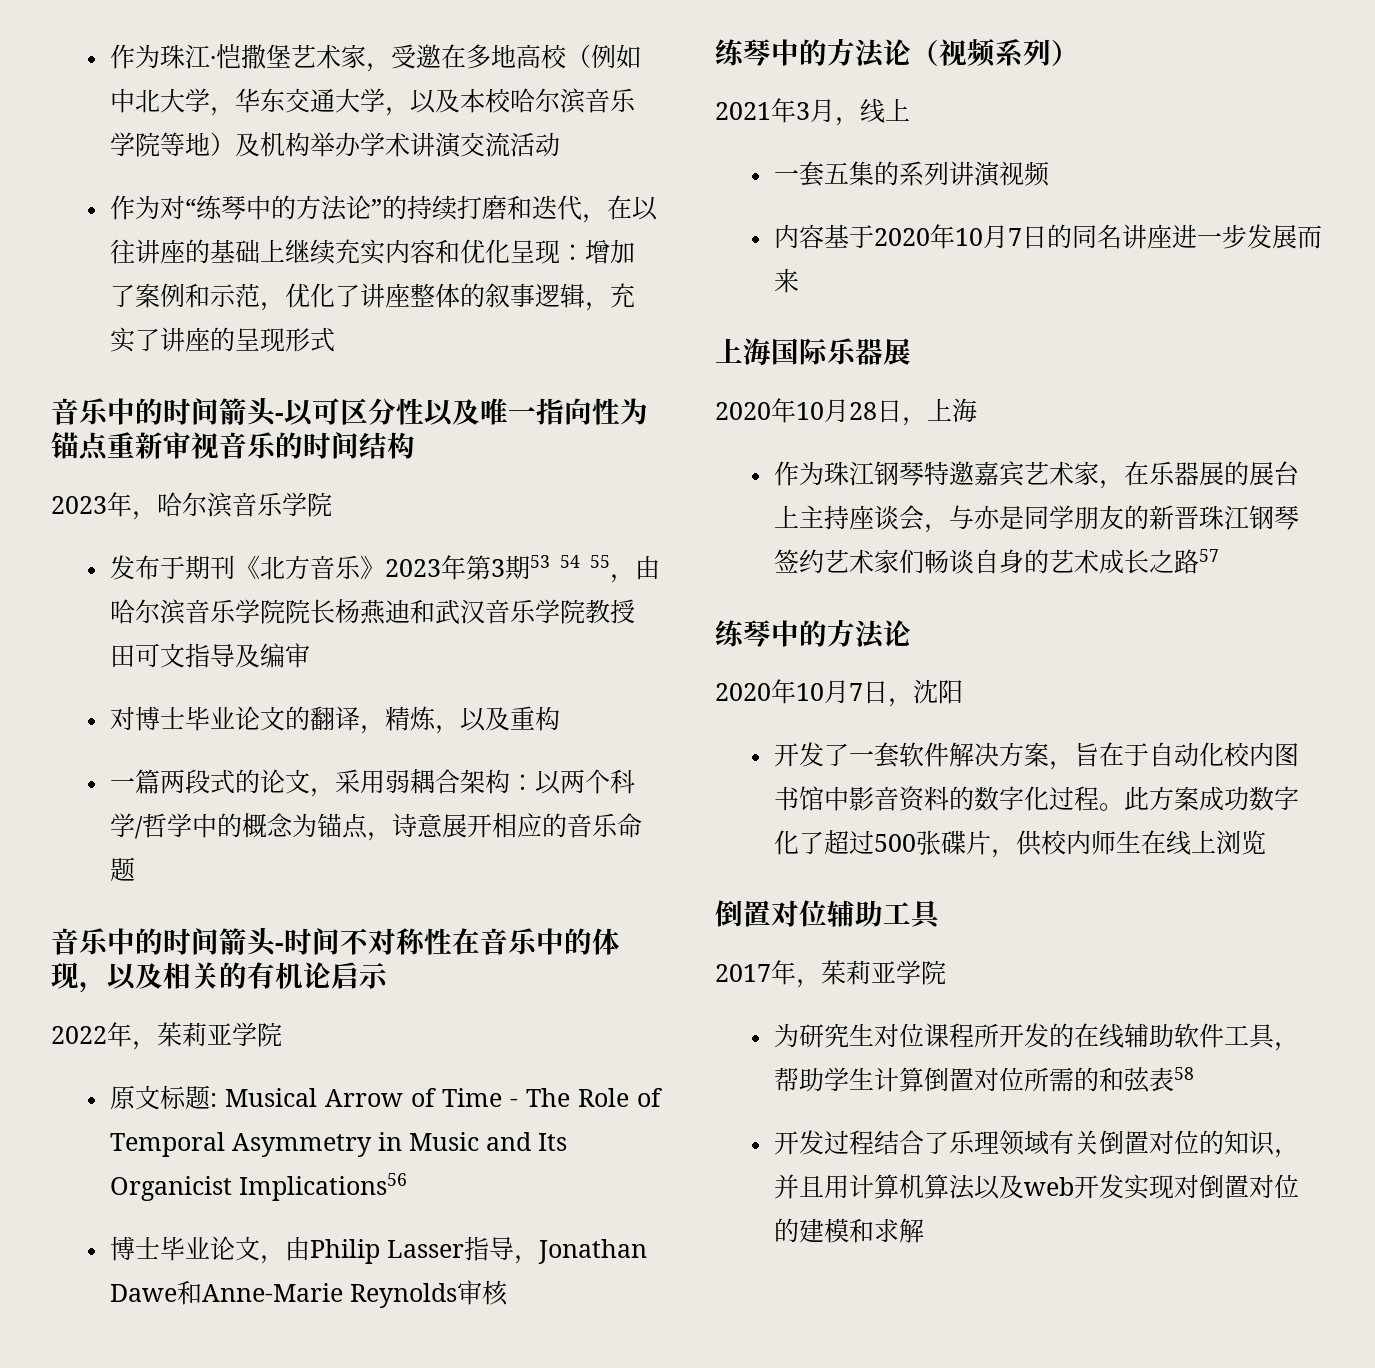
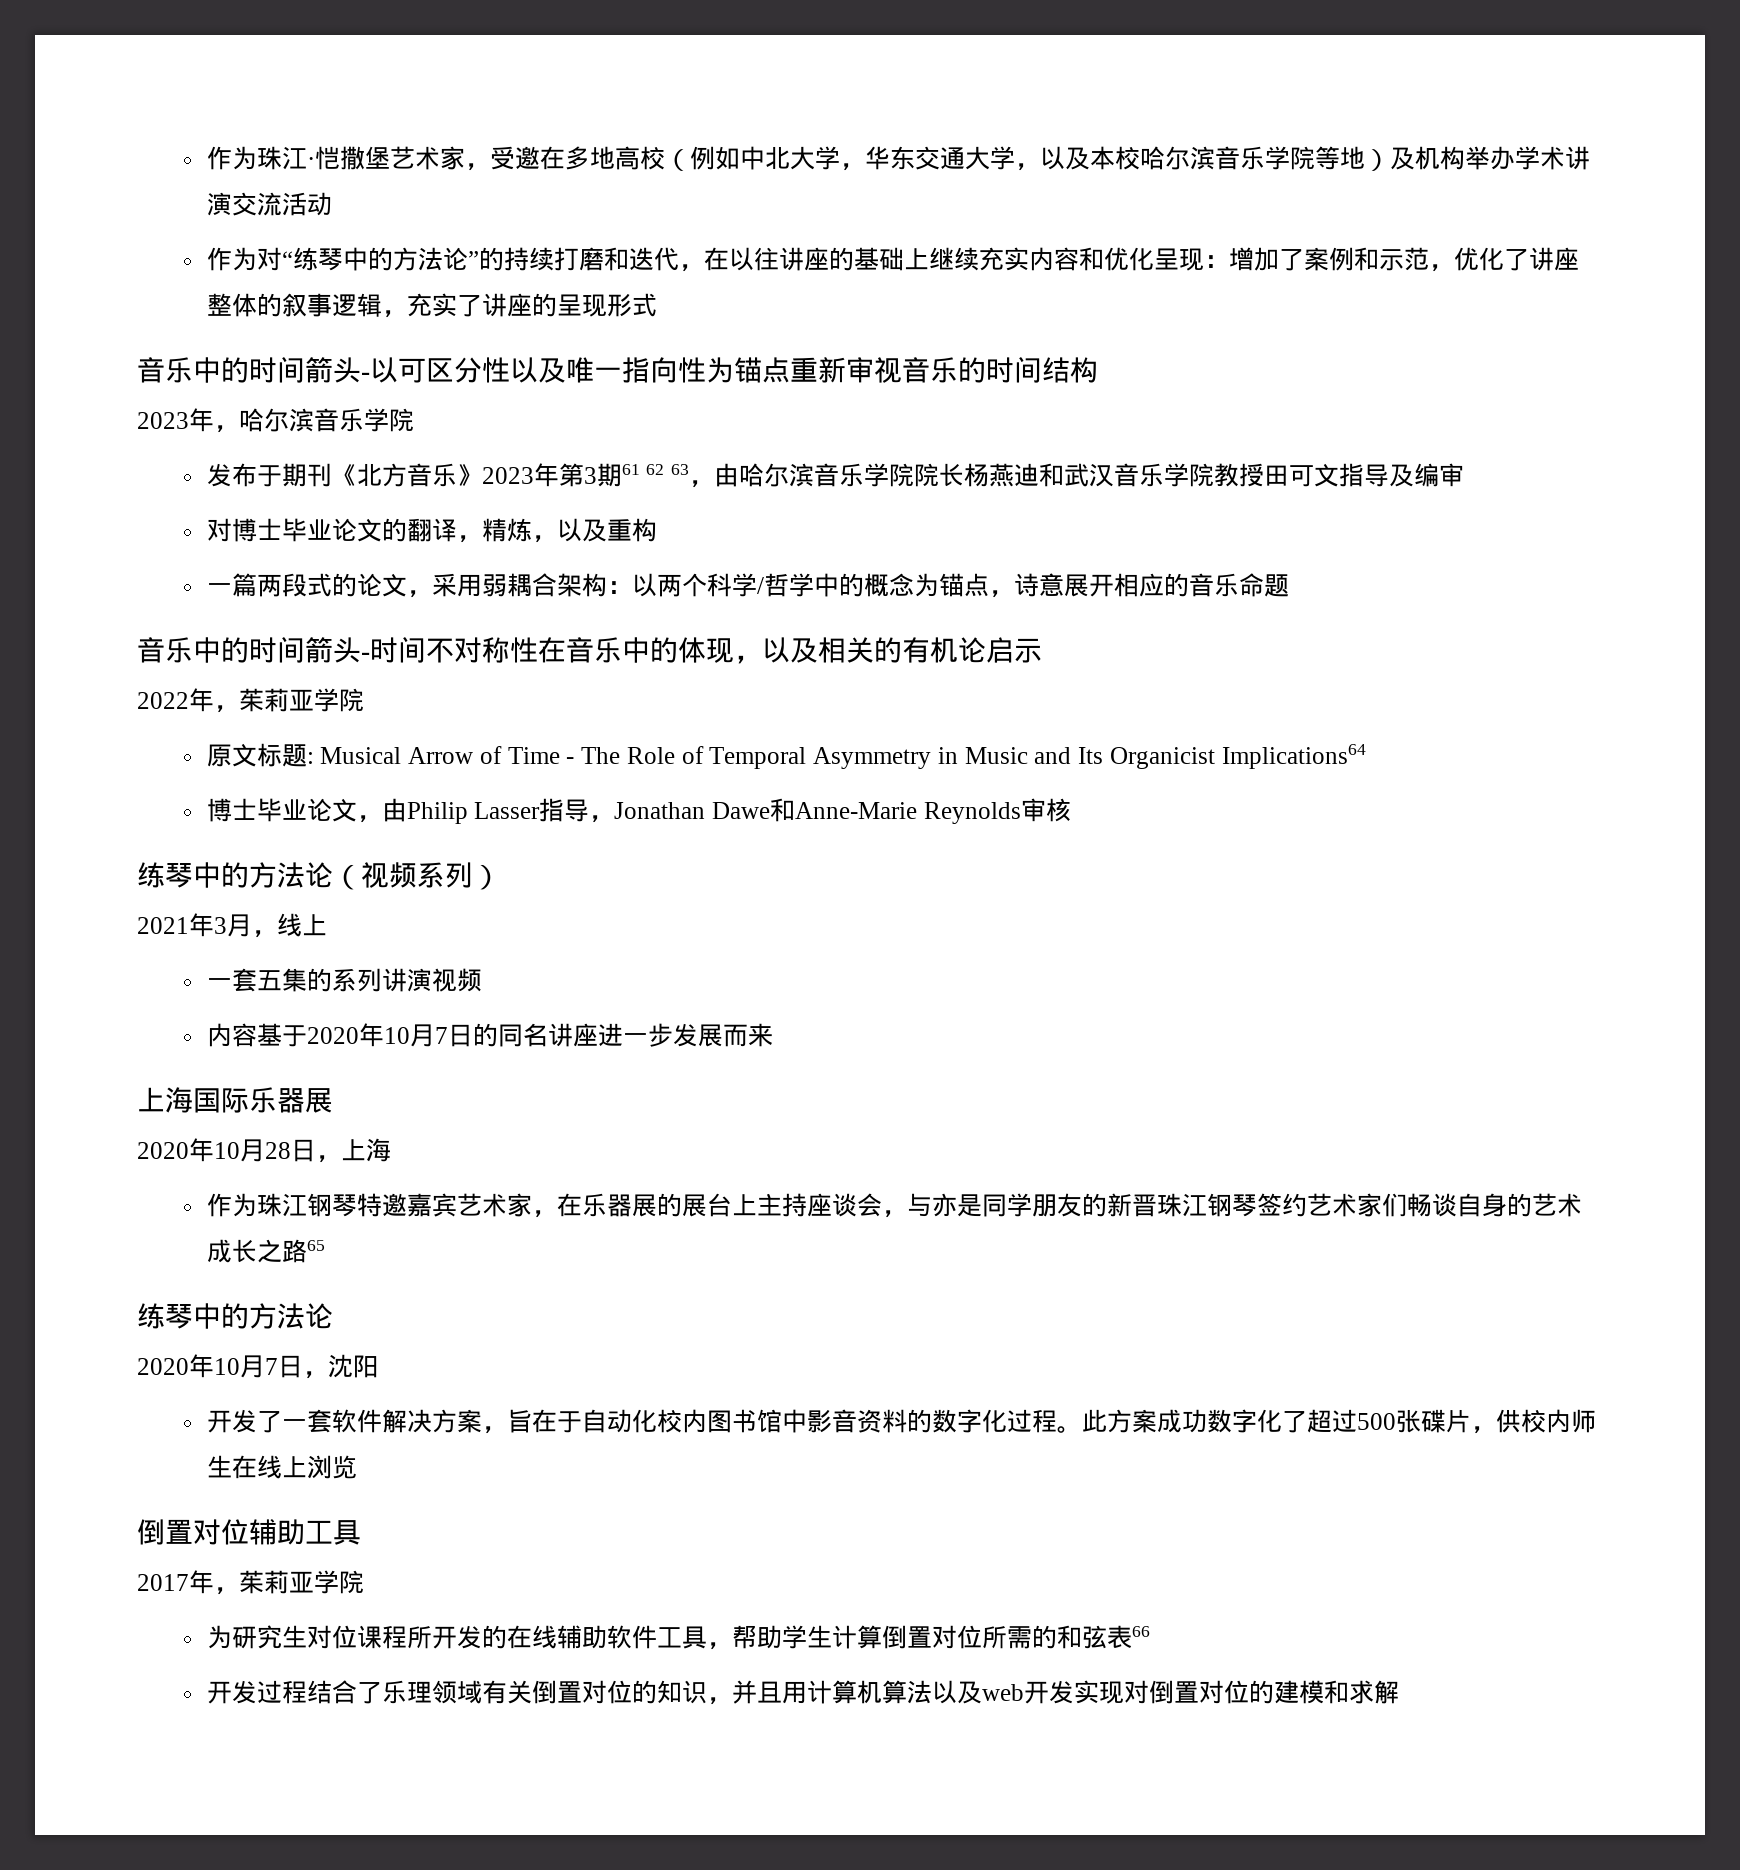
- 发布于期刊《北方音乐》2023年第3期53 54 55，由哈尔滨音乐学院院长杨燕迪和武汉音乐学院教授田可文指导及编审
+ 发布于期刊《北方音乐》2023年第3期61 62 63，由哈尔滨音乐学院院长杨燕迪和武汉音乐学院教授田可文指导及编审
- 原文标题: Musical Arrow of Time - The Role of Temporal Asymmetry in Music and Its Organicist Implications56
+ 原文标题: Musical Arrow of Time - The Role of Temporal Asymmetry in Music and Its Organicist Implications64
- 作为珠江钢琴特邀嘉宾艺术家，在乐器展的展台上主持座谈会，与亦是同学朋友的新晋珠江钢琴签约艺术家们畅谈自身的艺术成长之路57
+ 作为珠江钢琴特邀嘉宾艺术家，在乐器展的展台上主持座谈会，与亦是同学朋友的新晋珠江钢琴签约艺术家们畅谈自身的艺术成长之路65
- 为研究生对位课程所开发的在线辅助软件工具，帮助学生计算倒置对位所需的和弦表58
+ 为研究生对位课程所开发的在线辅助软件工具，帮助学生计算倒置对位所需的和弦表66

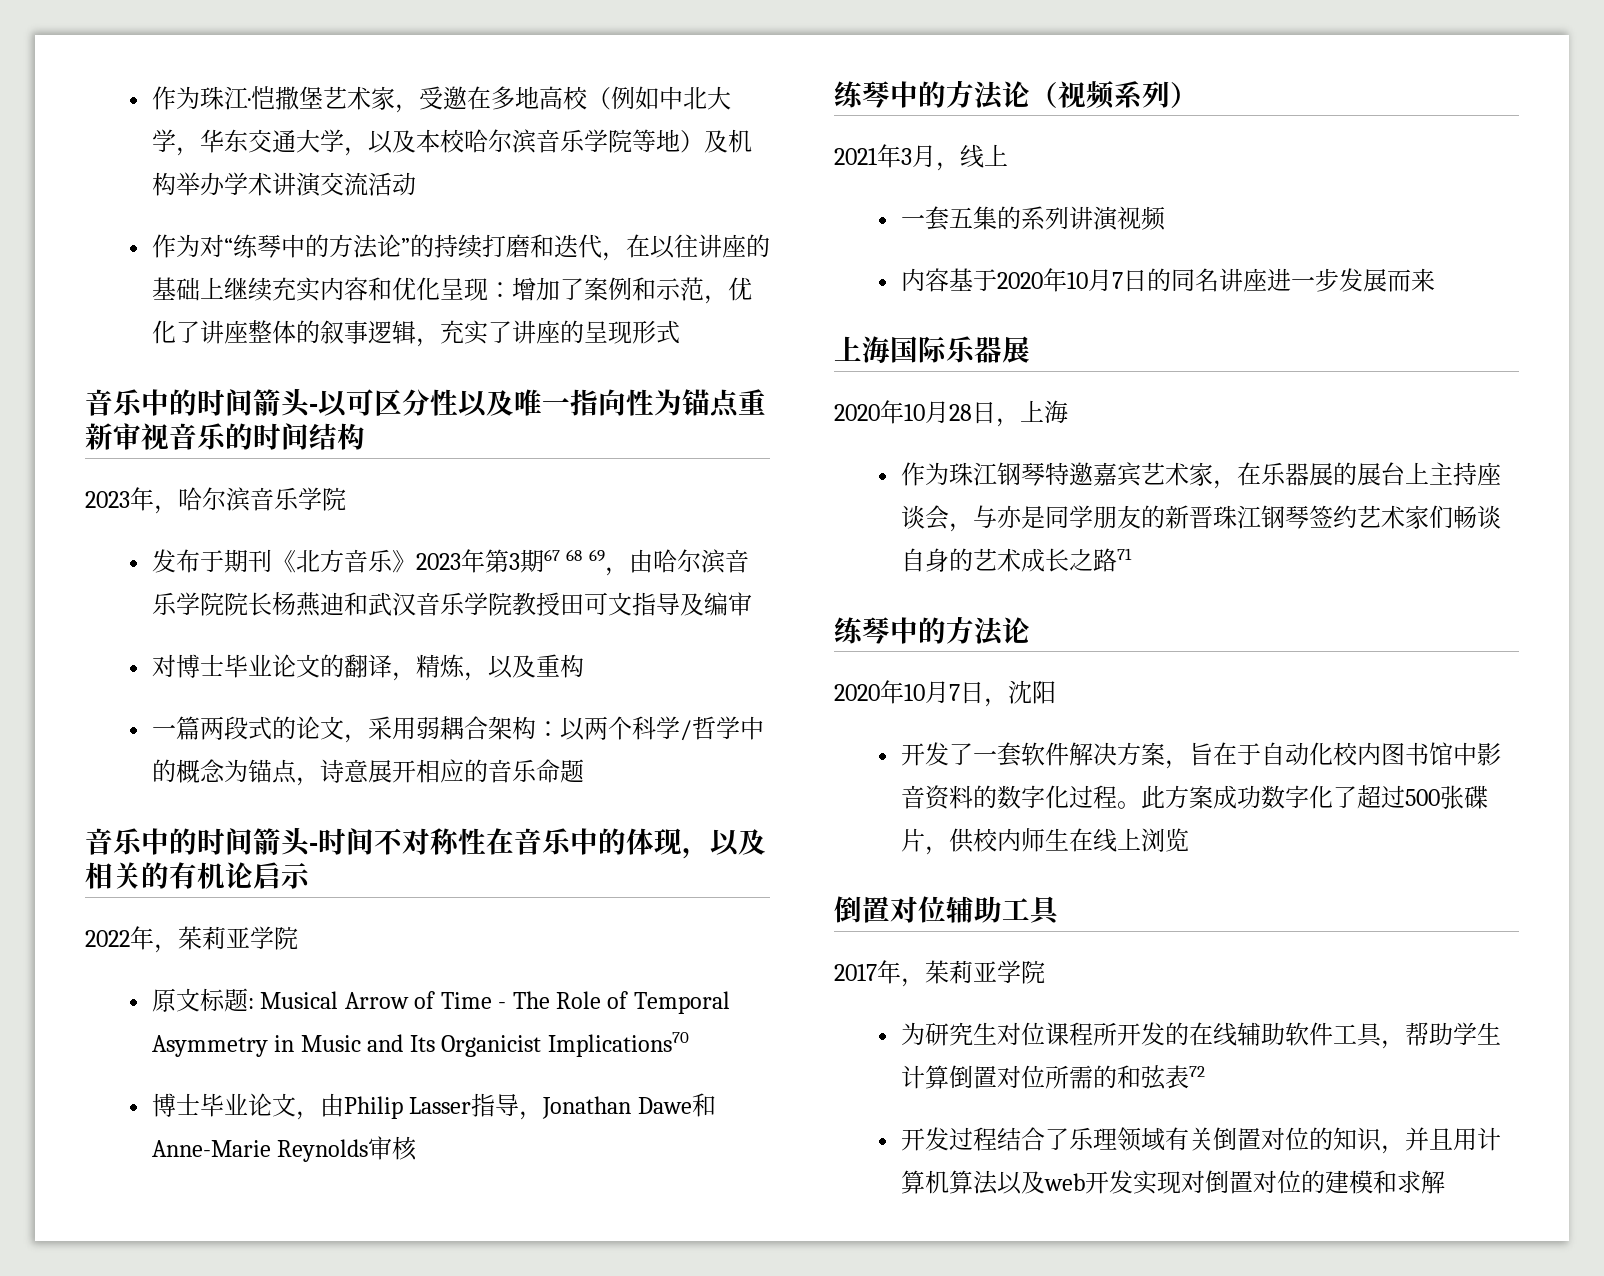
- 发布于期刊《北方音乐》2023年第3期61 62 63，由哈尔滨音乐学院院长杨燕迪和武汉音乐学院教授田可文指导及编审
+ 发布于期刊《北方音乐》2023年第3期67 68 69，由哈尔滨音乐学院院长杨燕迪和武汉音乐学院教授田可文指导及编审
- 原文标题: Musical Arrow of Time - The Role of Temporal Asymmetry in Music and Its Organicist Implications64
+ 原文标题: Musical Arrow of Time - The Role of Temporal Asymmetry in Music and Its Organicist Implications70
- 作为珠江钢琴特邀嘉宾艺术家，在乐器展的展台上主持座谈会，与亦是同学朋友的新晋珠江钢琴签约艺术家们畅谈自身的艺术成长之路65
+ 作为珠江钢琴特邀嘉宾艺术家，在乐器展的展台上主持座谈会，与亦是同学朋友的新晋珠江钢琴签约艺术家们畅谈自身的艺术成长之路71
- 为研究生对位课程所开发的在线辅助软件工具，帮助学生计算倒置对位所需的和弦表66
+ 为研究生对位课程所开发的在线辅助软件工具，帮助学生计算倒置对位所需的和弦表72

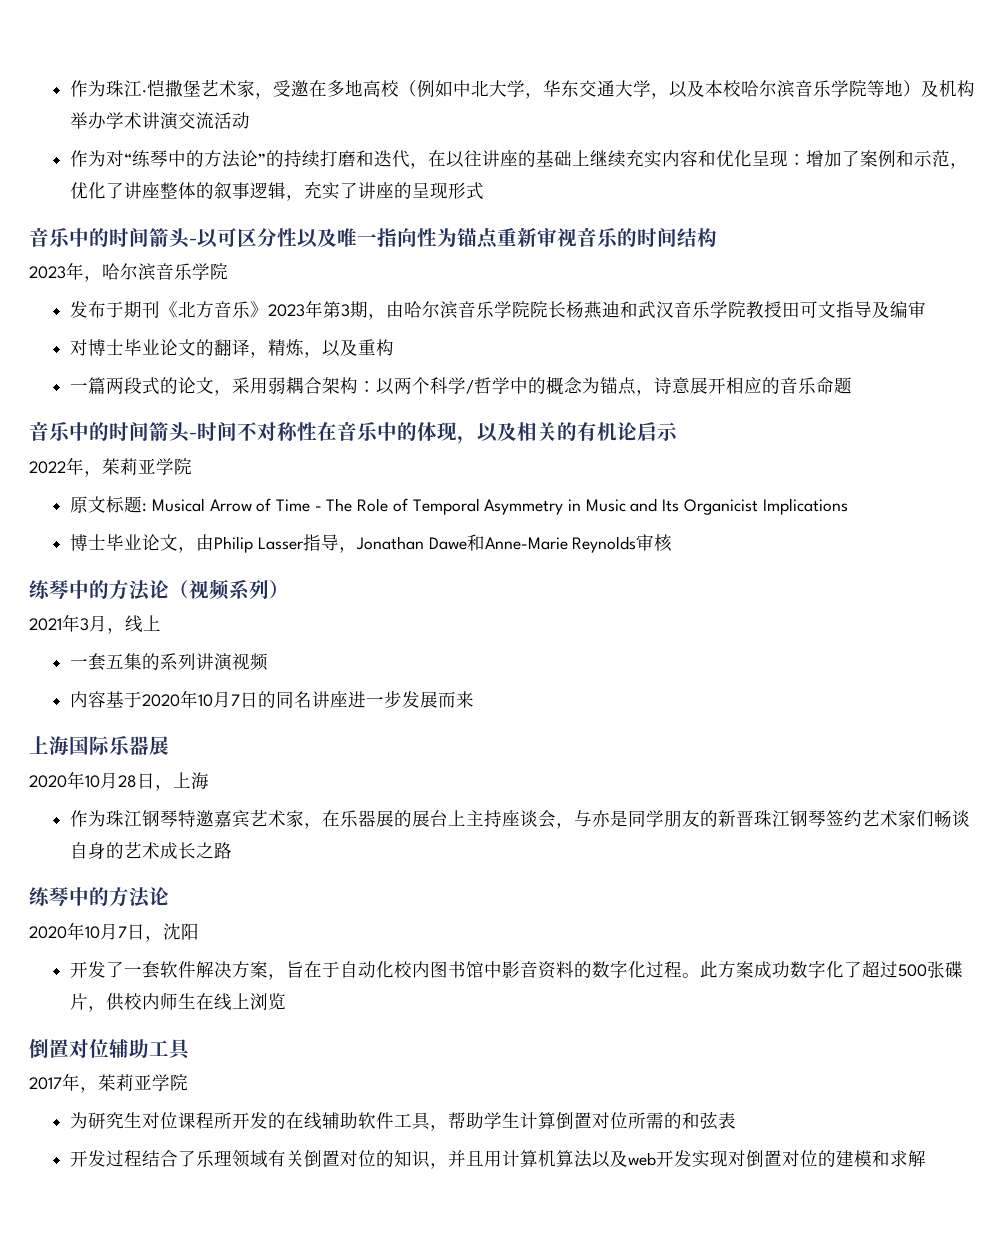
- 发布于期刊《北方音乐》2023年第3期67 68 69，由哈尔滨音乐学院院长杨燕迪和武汉音乐学院教授田可文指导及编审
+ 发布于期刊《北方音乐》2023年第3期，由哈尔滨音乐学院院长杨燕迪和武汉音乐学院教授田可文指导及编审
- 原文标题: Musical Arrow of Time - The Role of Temporal Asymmetry in Music and Its Organicist Implications70
+ 原文标题: Musical Arrow of Time - The Role of Temporal Asymmetry in Music and Its Organicist Implications
- 作为珠江钢琴特邀嘉宾艺术家，在乐器展的展台上主持座谈会，与亦是同学朋友的新晋珠江钢琴签约艺术家们畅谈自身的艺术成长之路71
+ 作为珠江钢琴特邀嘉宾艺术家，在乐器展的展台上主持座谈会，与亦是同学朋友的新晋珠江钢琴签约艺术家们畅谈自身的艺术成长之路
- 为研究生对位课程所开发的在线辅助软件工具，帮助学生计算倒置对位所需的和弦表72
+ 为研究生对位课程所开发的在线辅助软件工具，帮助学生计算倒置对位所需的和弦表

